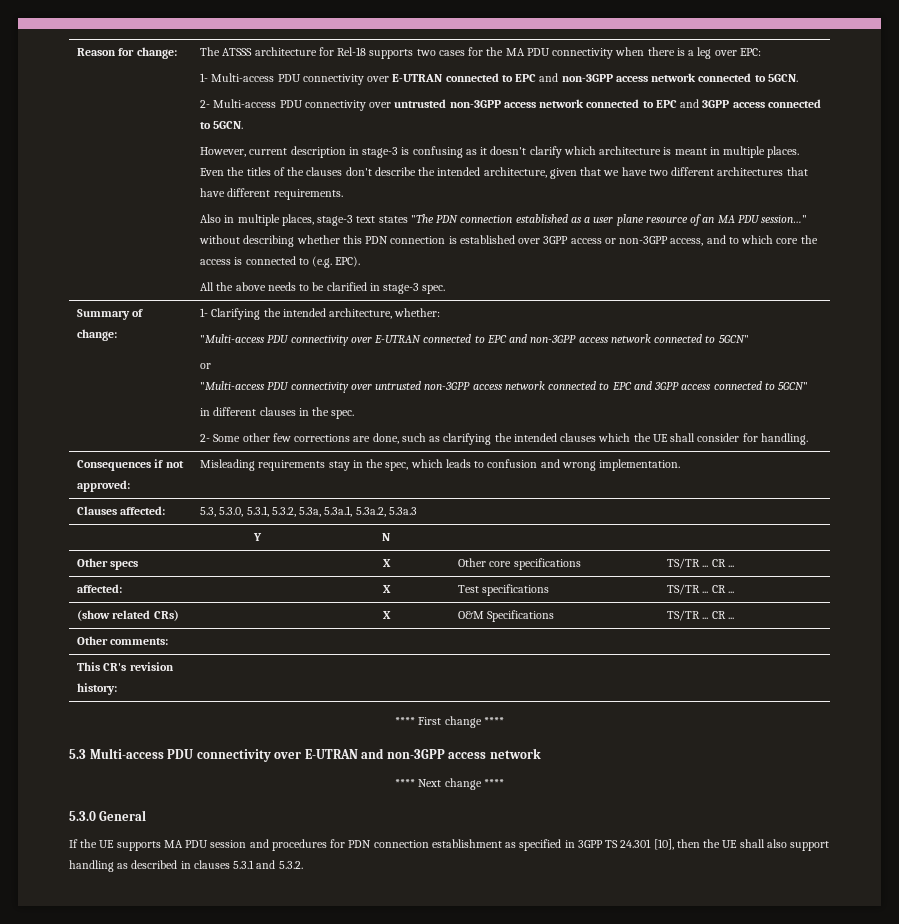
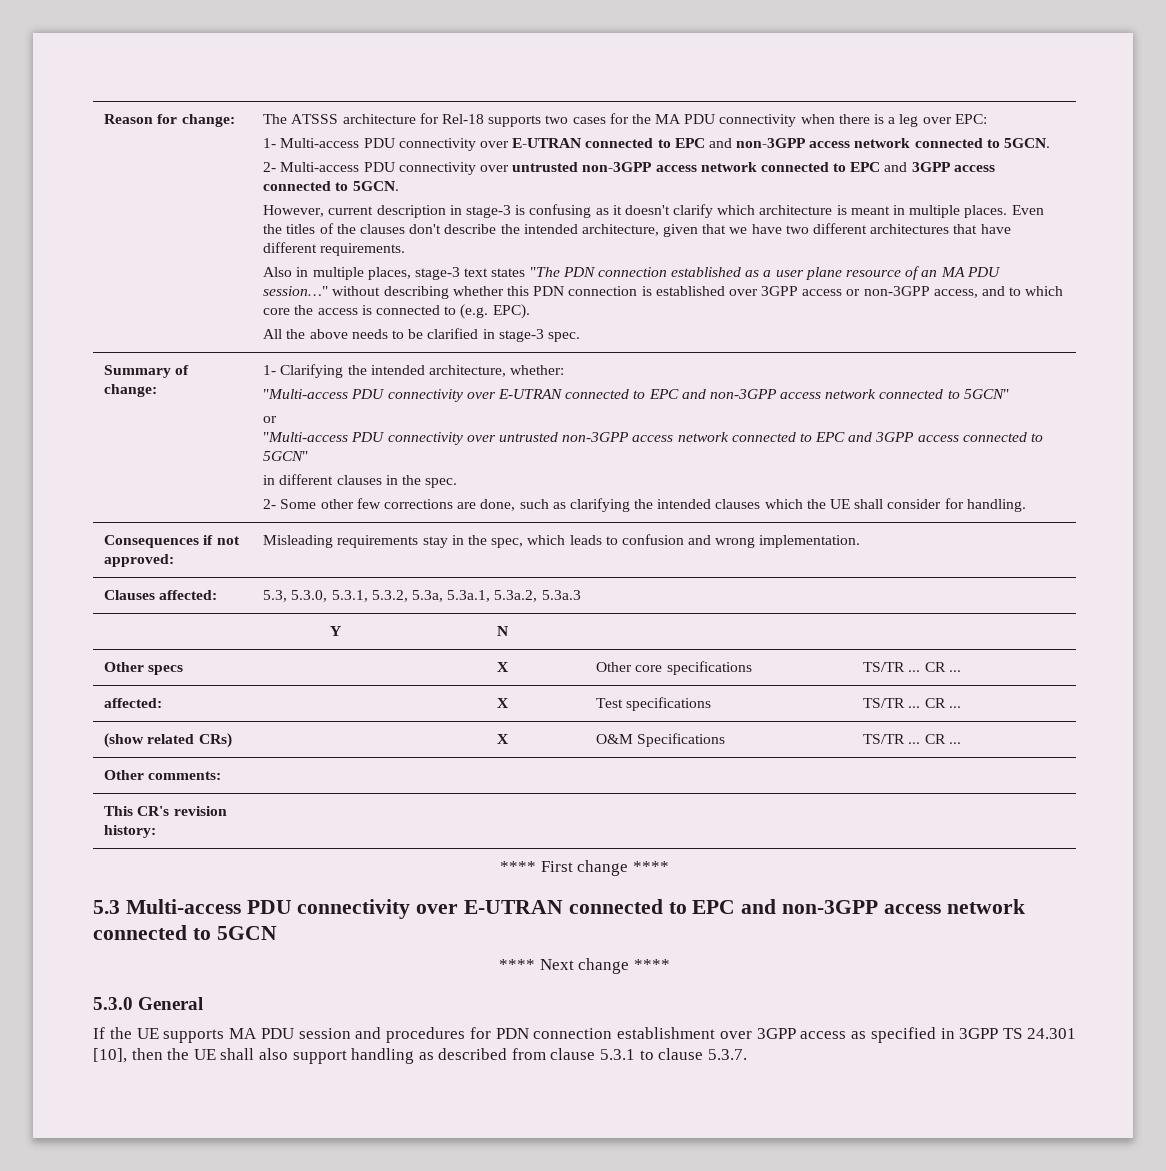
- 5.3 Multi-access PDU connectivity over E-UTRAN and non-3GPP access network
+ 5.3 Multi-access PDU connectivity over E-UTRAN connected to EPC and non-3GPP access network connected to 5GCN
- If the UE supports MA PDU session and procedures for PDN connection establishment as specified in 3GPP TS 24.301 [10], then the UE shall also support handling as described in clauses 5.3.1 and 5.3.2.
+ If the UE supports MA PDU session and procedures for PDN connection establishment over 3GPP access as specified in 3GPP TS 24.301 [10], then the UE shall also support handling as described from clause 5.3.1 to clause 5.3.7.

